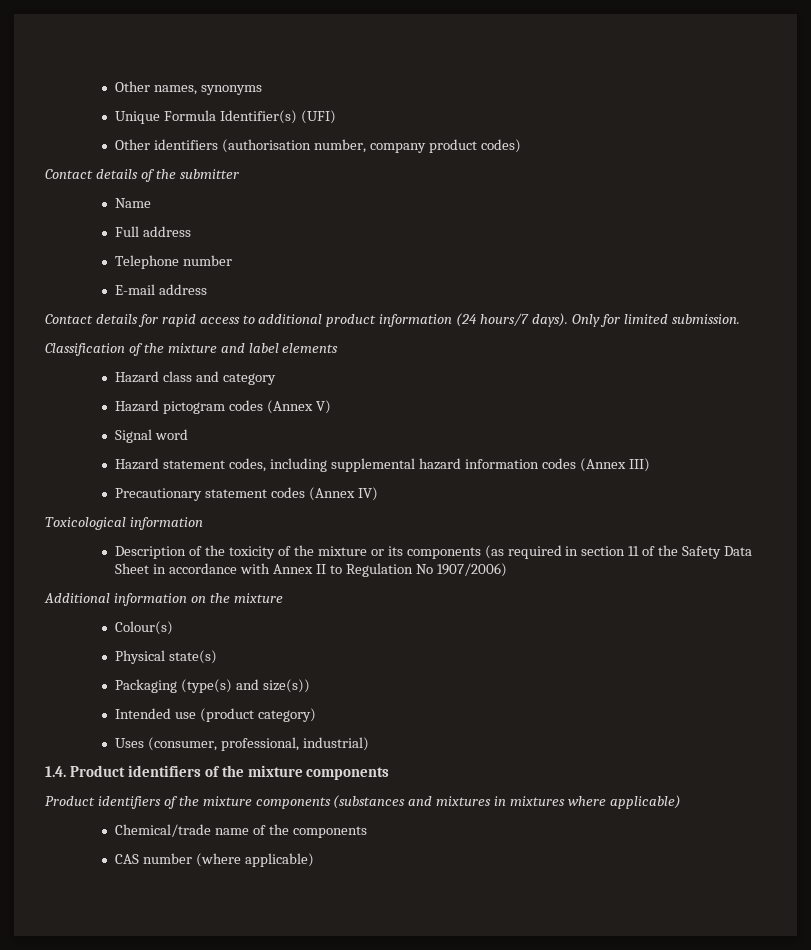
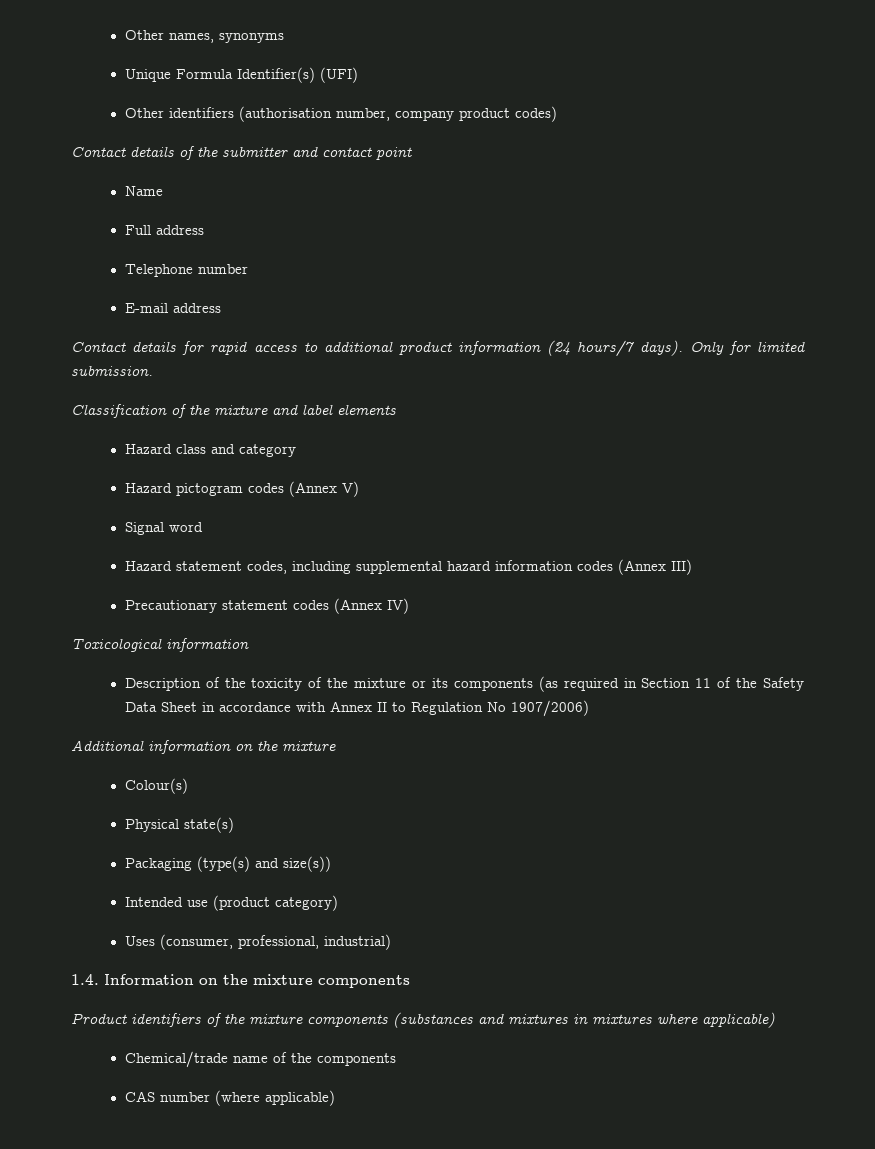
- Contact details of the submitter
+ Contact details of the submitter and contact point
- Description of the toxicity of the mixture or its components (as required in section 11 of the Safety Data Sheet in accordance with Annex II to Regulation No 1907/2006)
+ Description of the toxicity of the mixture or its components (as required in Section 11 of the Safety Data Sheet in accordance with Annex II to Regulation No 1907/2006)
- 1.4. Product identifiers of the mixture components
+ 1.4. Information on the mixture components

